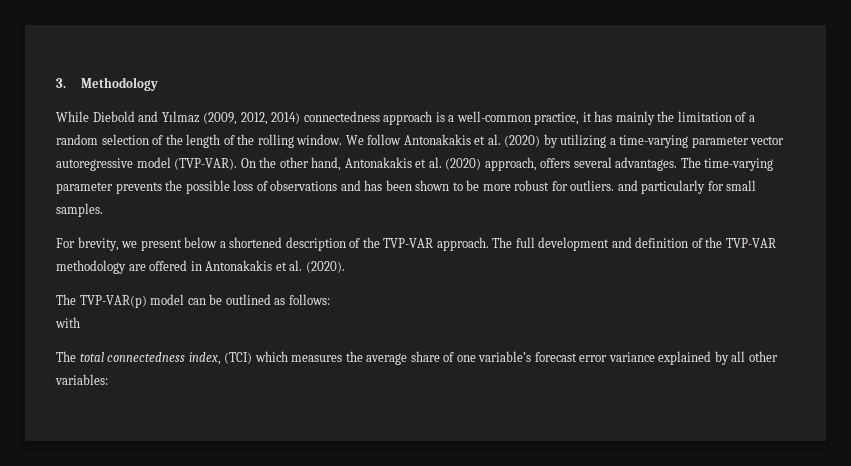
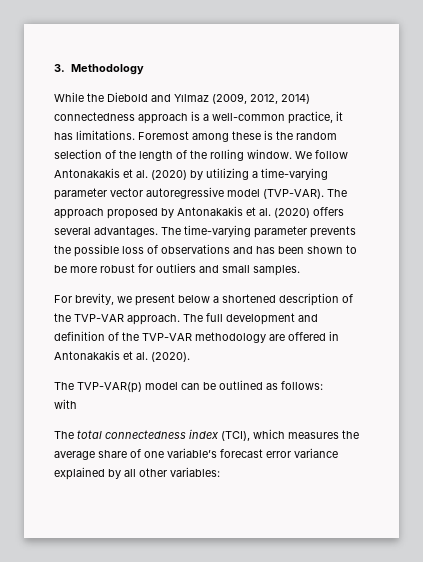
- While Diebold and Yılmaz (2009, 2012, 2014) connectedness approach is a well-common practice, it has mainly the limitation of a random selection of the length of the rolling window.
+ While the Diebold and Yılmaz (2009, 2012, 2014) connectedness approach is a well-common practice, it has limitations. Foremost among these is the random selection of the length of the rolling window.
- On the other hand, Antonakakis et al. (2020) approach, offers several advantages.
+ The approach proposed by Antonakakis et al. (2020) offers several advantages.
- The time-varying parameter prevents the possible loss of observations and has been shown to be more robust for outliers. and particularly for small samples.
+ The time-varying parameter prevents the possible loss of observations and has been shown to be more robust for outliers and small samples.
- The total connectedness index, (TCI) which measures the average share of one variable’s forecast error variance explained by all other variables:
+ The total connectedness index (TCI), which measures the average share of one variable’s forecast error variance explained by all other variables:

